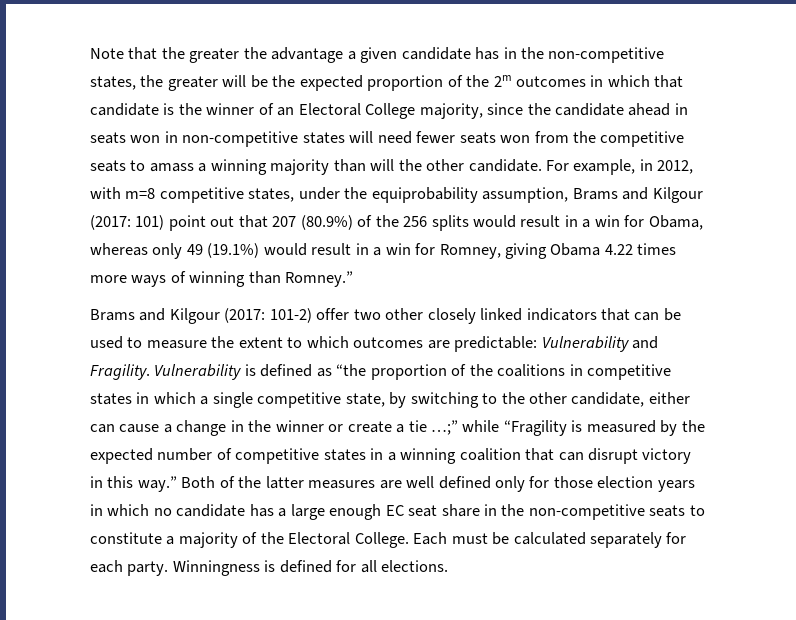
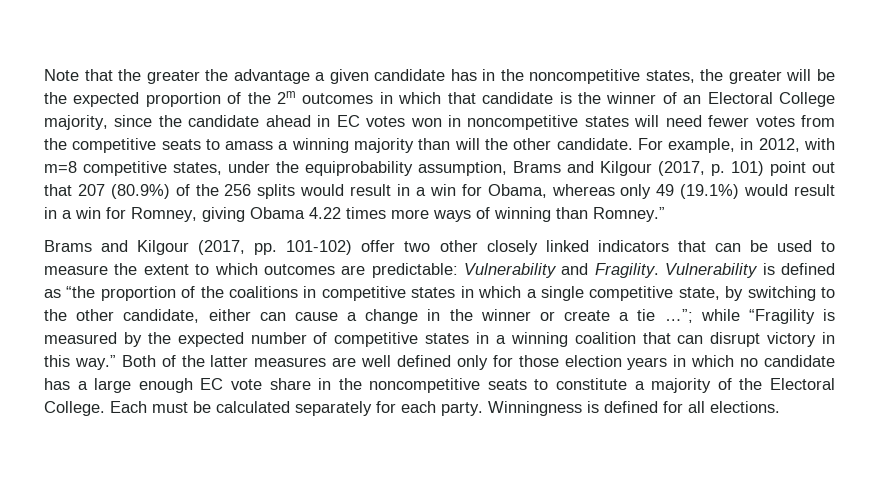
- Note that the greater the advantage a given candidate has in the non-competitive states, the greater will be the expected proportion of the 2m outcomes in which that candidate is the winner of an Electoral College majority, since the candidate ahead in seats won in non-competitive states will need fewer seats won from the competitive seats to amass a winning majority than will the other candidate.
+ Note that the greater the advantage a given candidate has in the noncompetitive states, the greater will be the expected proportion of the 2m outcomes in which that candidate is the winner of an Electoral College majority, since the candidate ahead in EC votes won in noncompetitive states will need fewer votes from the competitive seats to amass a winning majority than will the other candidate.
- For example, in 2012, with m=8 competitive states, under the equiprobability assumption, Brams and Kilgour (2017: 101) point out that 207 (80.9%) of the 256 splits would result in a win for Obama, whereas only 49 (19.1%) would result in a win for Romney, giving Obama 4.22 times more ways of winning than Romney.”
+ For example, in 2012, with m=8 competitive states, under the equiprobability assumption, Brams and Kilgour (2017, p. 101) point out that 207 (80.9%) of the 256 splits would result in a win for Obama, whereas only 49 (19.1%) would result in a win for Romney, giving Obama 4.22 times more ways of winning than Romney.”
- Brams and Kilgour (2017: 101-2) offer two other closely linked indicators that can be used to measure the extent to which outcomes are predictable: Vulnerability and Fragility.
+ Brams and Kilgour (2017, pp. 101-102) offer two other closely linked indicators that can be used to measure the extent to which outcomes are predictable: Vulnerability and Fragility.
- Vulnerability is defined as “the proportion of the coalitions in competitive states in which a single competitive state, by switching to the other candidate, either can cause a change in the winner or create a tie …;” while “Fragility is measured by the expected number of competitive states in a winning coalition that can disrupt victory in this way.”
+ Vulnerability is defined as “the proportion of the coalitions in competitive states in which a single competitive state, by switching to the other candidate, either can cause a change in the winner or create a tie …”; while “Fragility is measured by the expected number of competitive states in a winning coalition that can disrupt victory in this way.”
- Both of the latter measures are well defined only for those election years in which no candidate has a large enough EC seat share in the non-competitive seats to constitute a majority of the Electoral College.
+ Both of the latter measures are well defined only for those election years in which no candidate has a large enough EC vote share in the noncompetitive seats to constitute a majority of the Electoral College.

